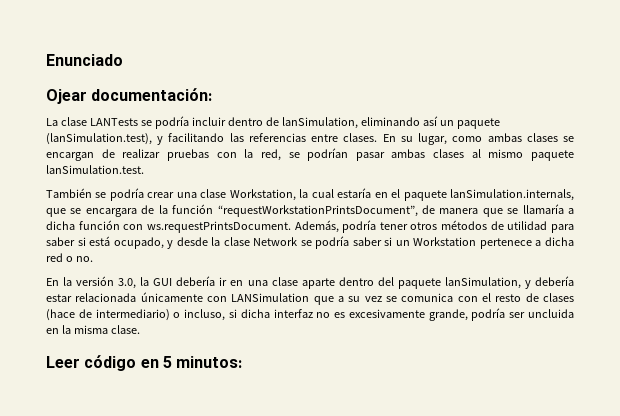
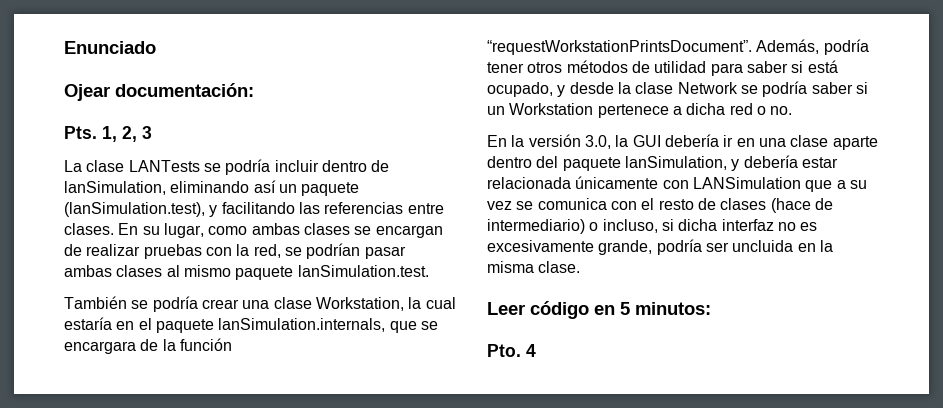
+ Pts. 1, 2, 3
- También se podría crear una clase Workstation, la cual estaría en el paquete lanSimulation.internals, que se encargara de la función “requestWorkstationPrintsDocument”, de manera que se llamaría a dicha función con ws.requestPrintsDocument. Además, podría tener otros métodos de utilidad para saber si está ocupado, y desde la clase Network se podría saber si un Workstation pertenece a dicha red o no.
+ También se podría crear una clase Workstation, la cual estaría en el paquete lanSimulation.internals, que se encargara de la función “requestWorkstationPrintsDocument”. Además, podría tener otros métodos de utilidad para saber si está ocupado, y desde la clase Network se podría saber si un Workstation pertenece a dicha red o no.
+ Pto. 4

